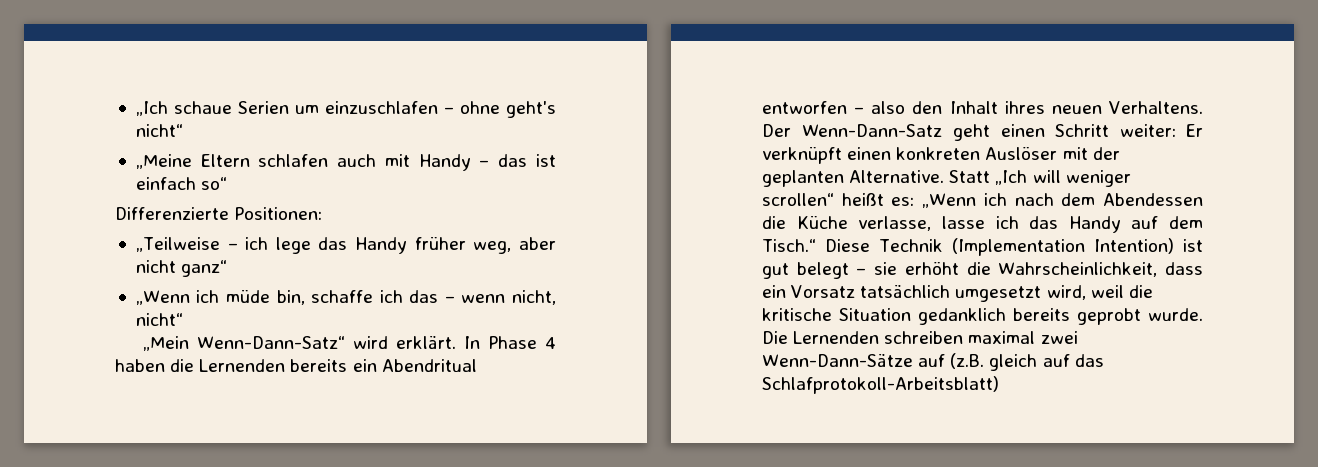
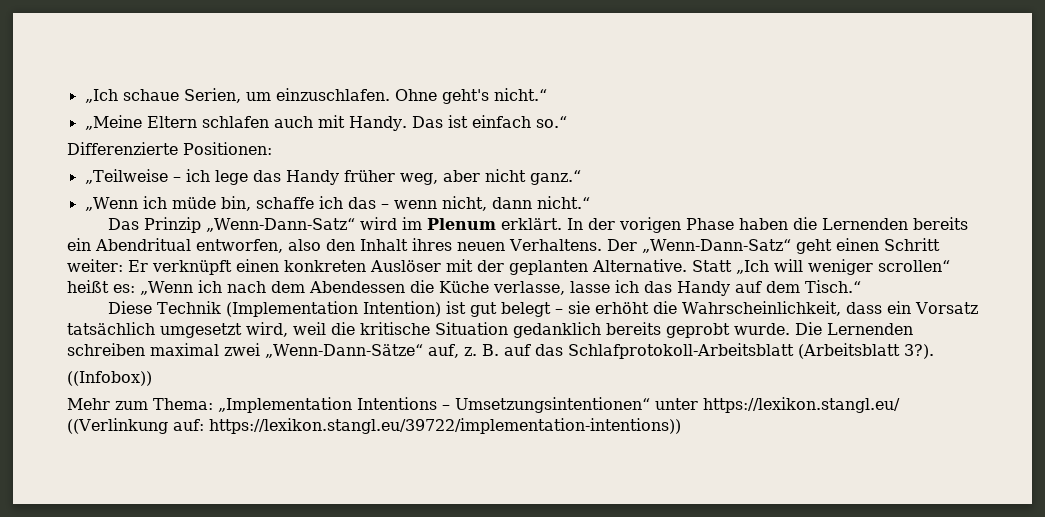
- „Ich schaue Serien um einzuschlafen – ohne geht's nicht“
+ „Ich schaue Serien, um einzuschlafen. Ohne geht's nicht.“
- „Meine Eltern schlafen auch mit Handy – das ist einfach so“
+ „Meine Eltern schlafen auch mit Handy. Das ist einfach so.“
- „Teilweise – ich lege das Handy früher weg, aber nicht ganz“
+ „Teilweise – ich lege das Handy früher weg, aber nicht ganz.“
- „Wenn ich müde bin, schaffe ich das – wenn nicht, nicht“
- „Mein Wenn-Dann-Satz“ wird erklärt. In Phase 4 haben die Lernenden bereits ein Abendritual entworfen – also den Inhalt ihres neuen Verhaltens.
+ „Wenn ich müde bin, schaffe ich das – wenn nicht, dann nicht.“
+ Das Prinzip „Wenn-Dann-Satz“ wird im Plenum erklärt. In der vorigen Phase haben die Lernenden bereits ein Abendritual entworfen, also den Inhalt ihres neuen Verhaltens.
- Der Wenn-Dann-Satz geht einen Schritt weiter: Er verknüpft einen konkreten Auslöser mit der geplanten Alternative.
+ Der „Wenn-Dann-Satz“ geht einen Schritt weiter: Er verknüpft einen konkreten Auslöser mit der geplanten Alternative.
- Statt „Ich will weniger scrollen“ heißt es: „Wenn ich nach dem Abendessen die Küche verlasse, lasse ich das Handy auf dem Tisch.“ Diese Technik (Implementation Intention) ist gut belegt – sie erhöht die Wahrscheinlichkeit, dass ein Vorsatz tatsächlich umgesetzt wird, weil die kritische Situation gedanklich bereits geprobt wurde.
+ Statt „Ich will weniger scrollen“ heißt es: „Wenn ich nach dem Abendessen die Küche verlasse, lasse ich das Handy auf dem Tisch.“
+ Diese Technik (Implementation Intention) ist gut belegt – sie erhöht die Wahrscheinlichkeit, dass ein Vorsatz tatsächlich umgesetzt wird, weil die kritische Situation gedanklich bereits geprobt wurde.
- Die Lernenden schreiben maximal zwei Wenn-Dann-Sätze auf (z.B. gleich auf das Schlafprotokoll-Arbeitsblatt)
+ Die Lernenden schreiben maximal zwei „Wenn-Dann-Sätze“ auf, z. B. auf das Schlafprotokoll-Arbeitsblatt (Arbeitsblatt 3?).
+ ((Infobox))
+ Mehr zum Thema: „Implementation Intentions – Umsetzungsintentionen“ unter https://lexikon.stangl.eu/ ((Verlinkung auf: https://lexikon.stangl.eu/39722/implementation-intentions))

